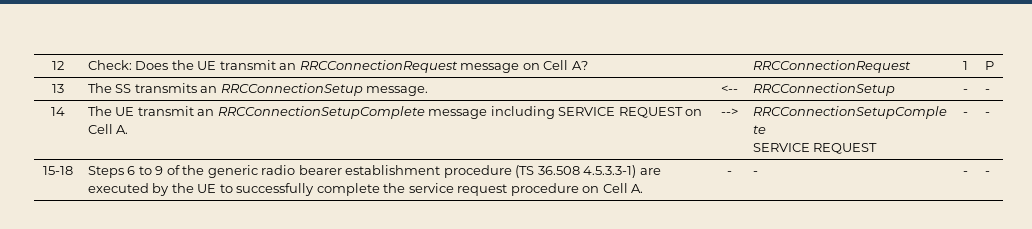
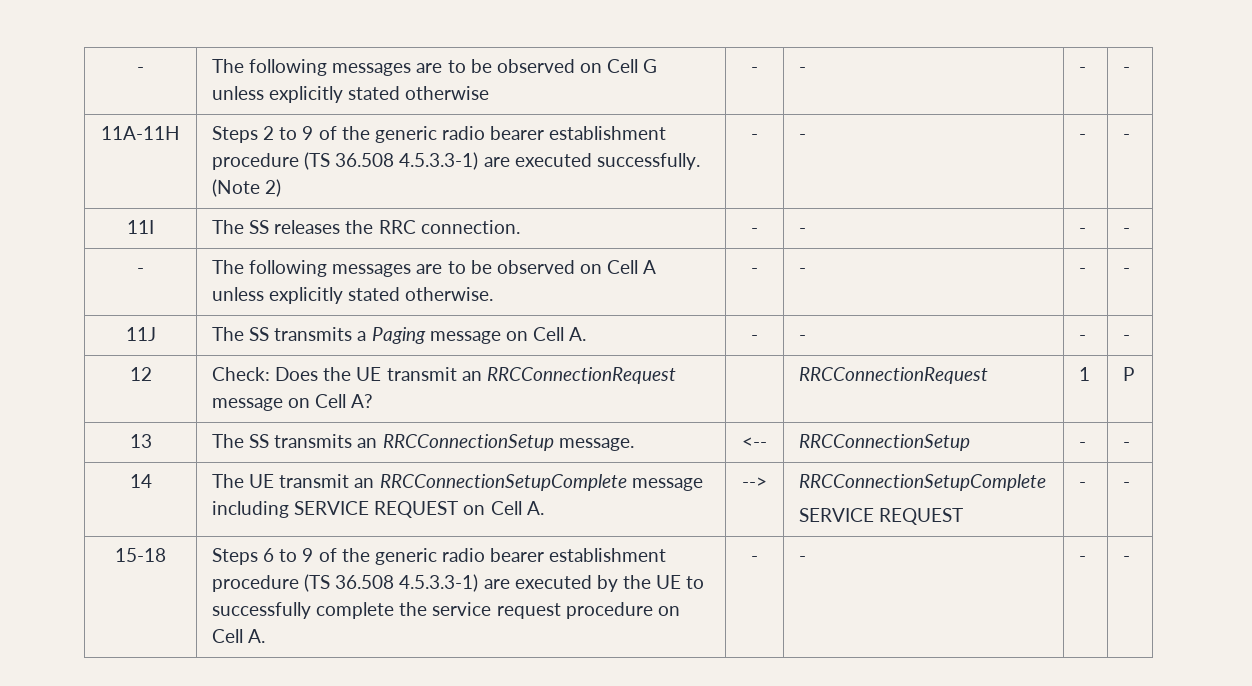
+ - | The following messages are to be observed on Cell G unless explicitly stated otherwise | - | - | - | -
+ 11A-11H | Steps 2 to 9 of the generic radio bearer establishment procedure (TS 36.508 4.5.3.3-1) are executed successfully. (Note 2) | - | - | - | -
+ 11I | The SS releases the RRC connection. | - | - | - | -
+ - | The following messages are to be observed on Cell A unless explicitly stated otherwise. | - | - | - | -
+ 11J | The SS transmits a Paging message on Cell A. | - | - | - | -

